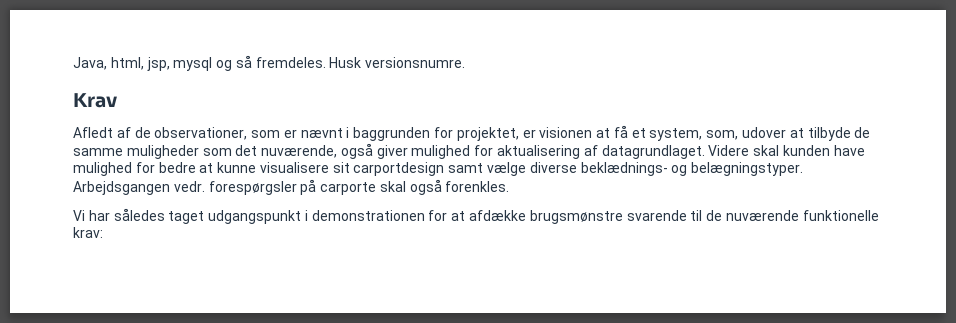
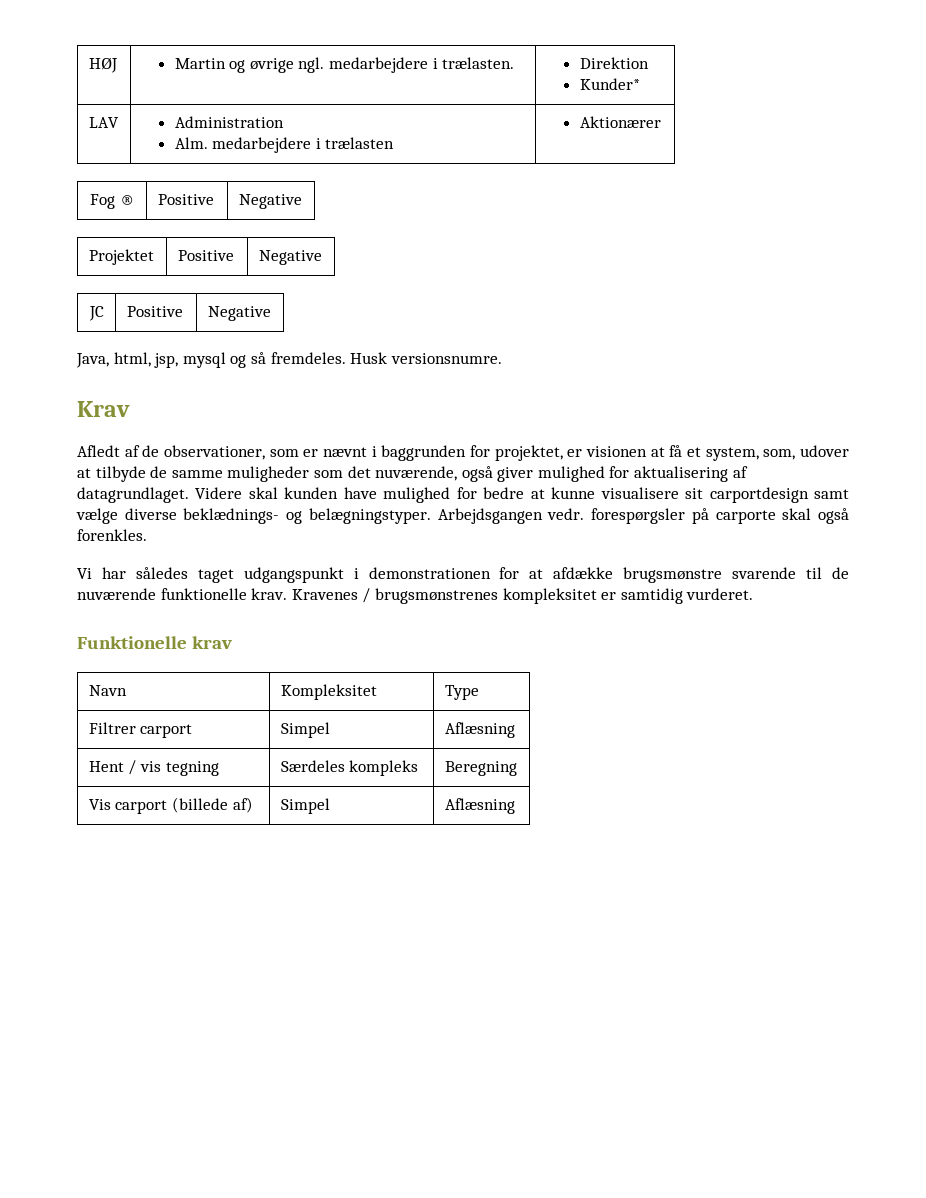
+ HØJ | Martin og øvrige ngl. medarbejdere i trælasten. | Direktion
+ Kunder*
+ LAV | Administration
+ Alm. medarbejdere i trælasten | Aktionærer
+ Fog ® | Positive | Negative
+ Projektet | Positive | Negative
+ JC | Positive | Negative
- Vi har således taget udgangspunkt i demonstrationen for at afdække brugsmønstre svarende til de nuværende funktionelle krav:
+ Vi har således taget udgangspunkt i demonstrationen for at afdække brugsmønstre svarende til de nuværende funktionelle krav. Kravenes / brugsmønstrenes kompleksitet er samtidig vurderet.
+ Funktionelle krav
+ Navn | Kompleksitet | Type
+ Filtrer carport | Simpel | Aflæsning
+ Hent / vis tegning | Særdeles kompleks | Beregning
+ Vis carport (billede af) | Simpel | Aflæsning

